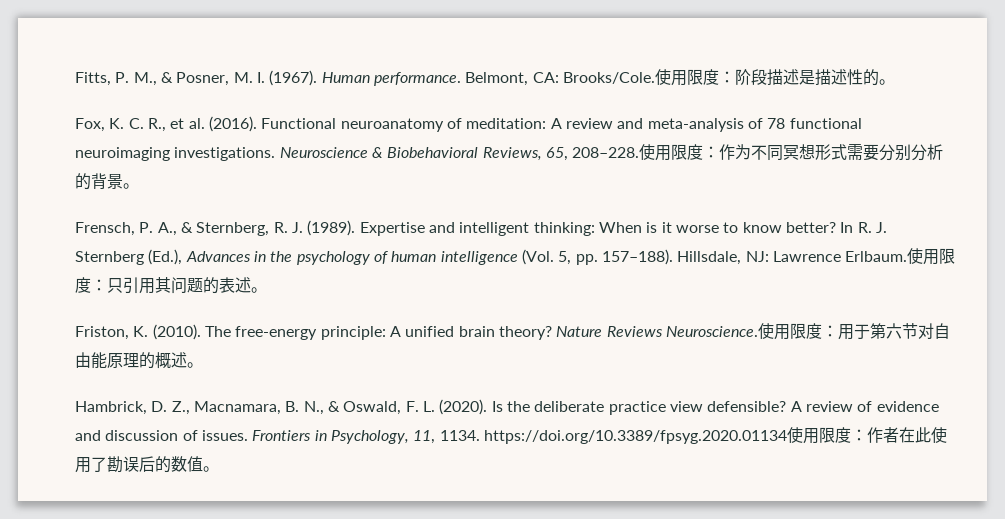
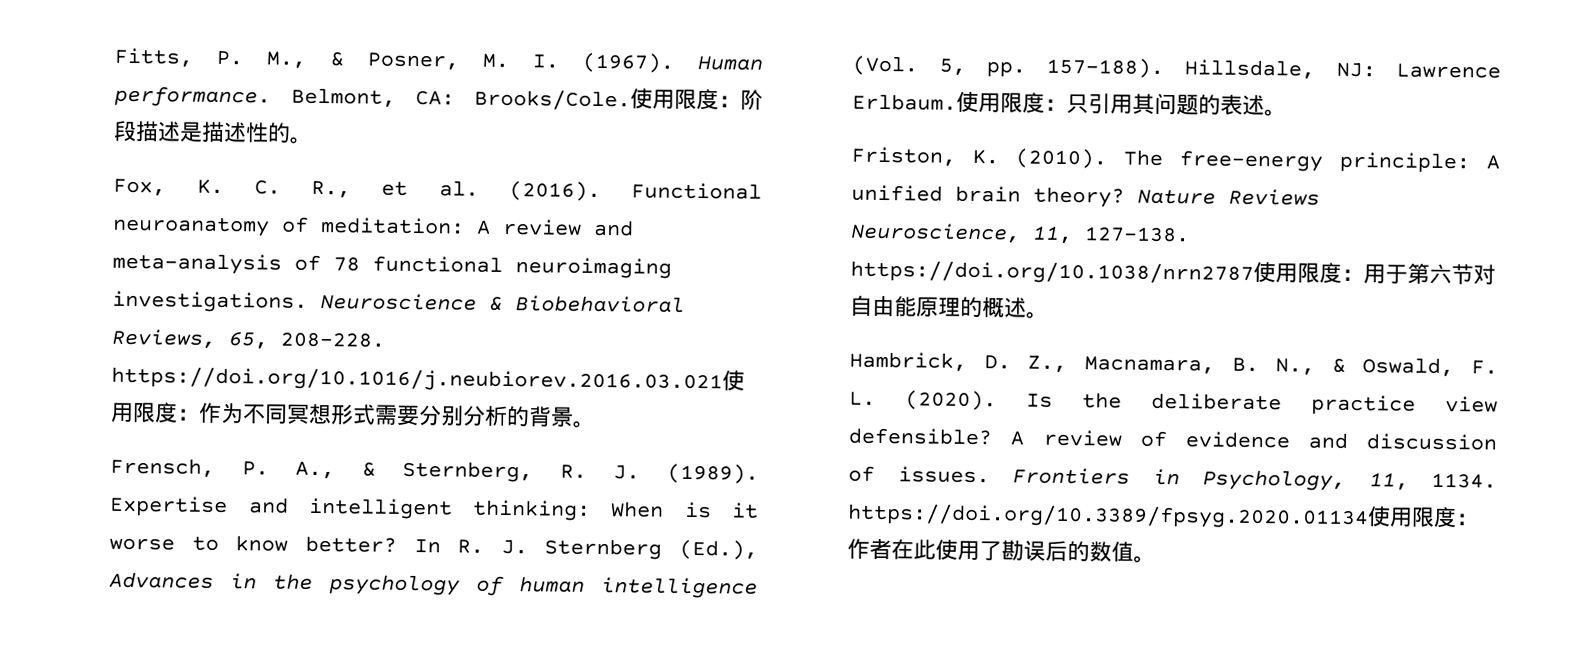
- Neuroscience & Biobehavioral Reviews, 65, 208–228.使用限度：作为不同冥想形式需要分别分析的背景。
+ Neuroscience & Biobehavioral Reviews, 65, 208–228. https://doi.org/10.1016/j.neubiorev.2016.03.021使用限度：作为不同冥想形式需要分别分析的背景。
- Nature Reviews Neuroscience.使用限度：用于第六节对自由能原理的概述。
+ Nature Reviews Neuroscience, 11, 127–138. https://doi.org/10.1038/nrn2787使用限度：用于第六节对自由能原理的概述。

